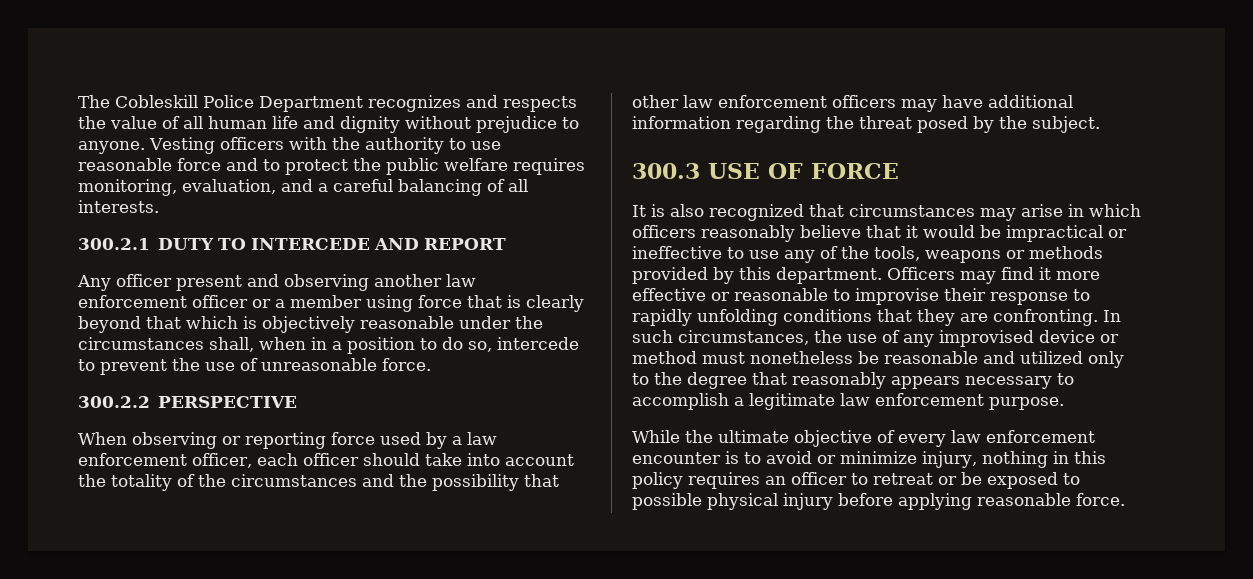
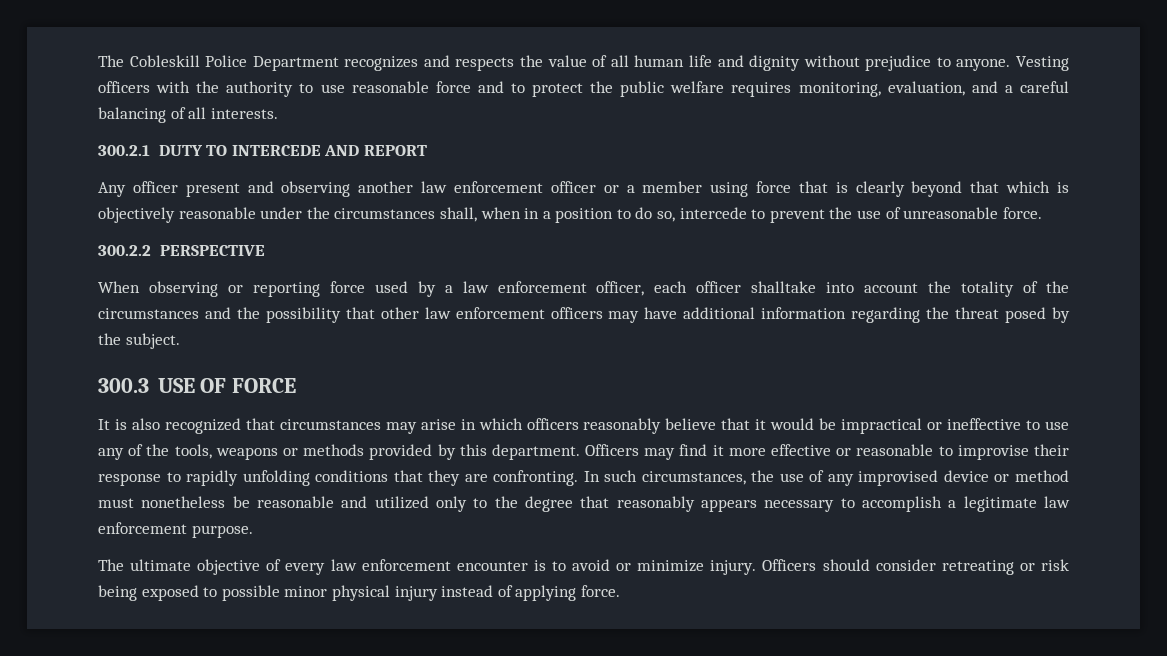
- When observing or reporting force used by a law enforcement officer, each officer should take into account the totality of the circumstances and the possibility that other law enforcement officers may have additional information regarding the threat posed by the subject.
+ When observing or reporting force used by a law enforcement officer, each officer shalltake into account the totality of the circumstances and the possibility that other law enforcement officers may have additional information regarding the threat posed by the subject.
- While the ultimate objective of every law enforcement encounter is to avoid or minimize injury, nothing in this policy requires an officer to retreat or be exposed to possible physical injury before applying reasonable force.
+ The ultimate objective of every law enforcement encounter is to avoid or minimize injury. Officers should consider retreating or risk being exposed to possible minor physical injury instead of applying force.

